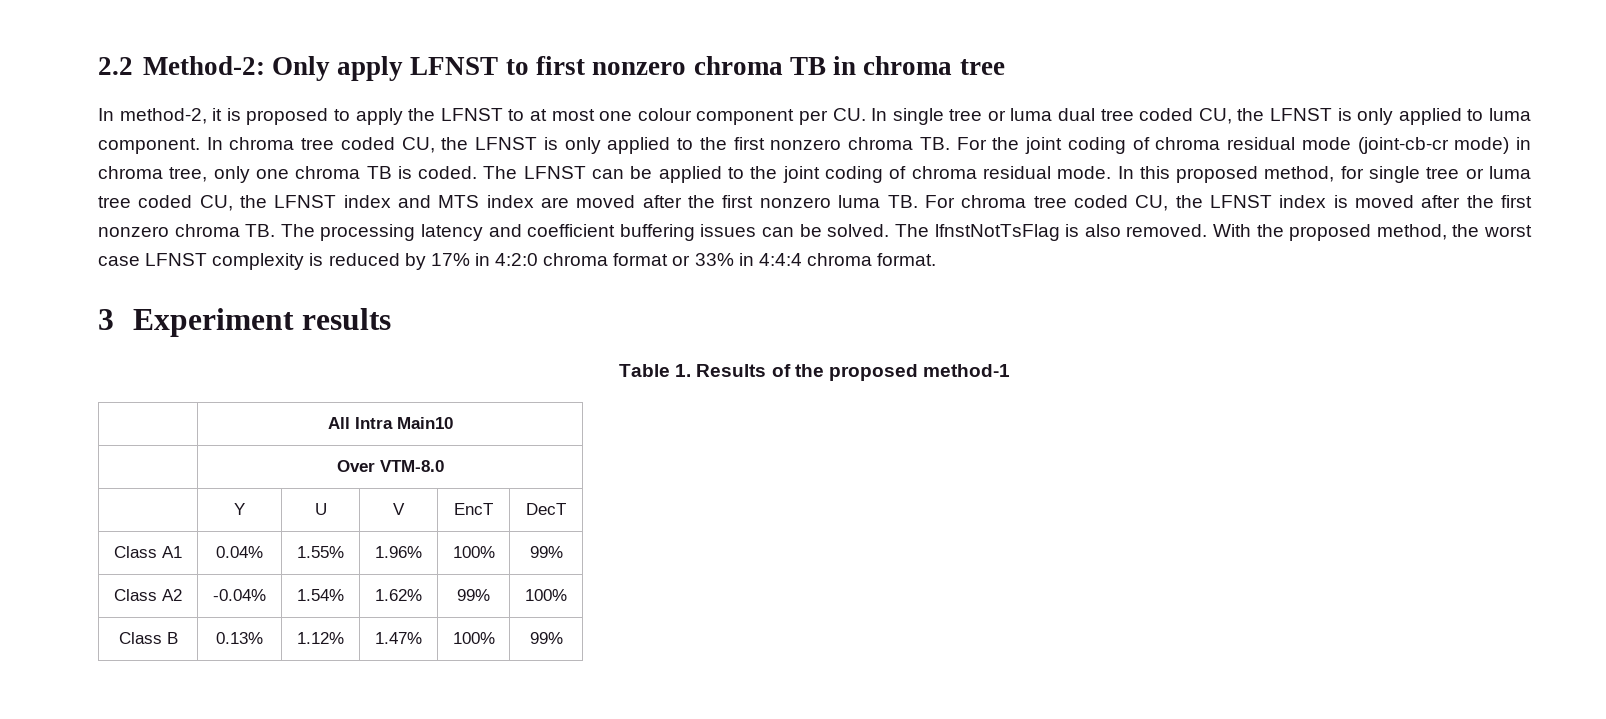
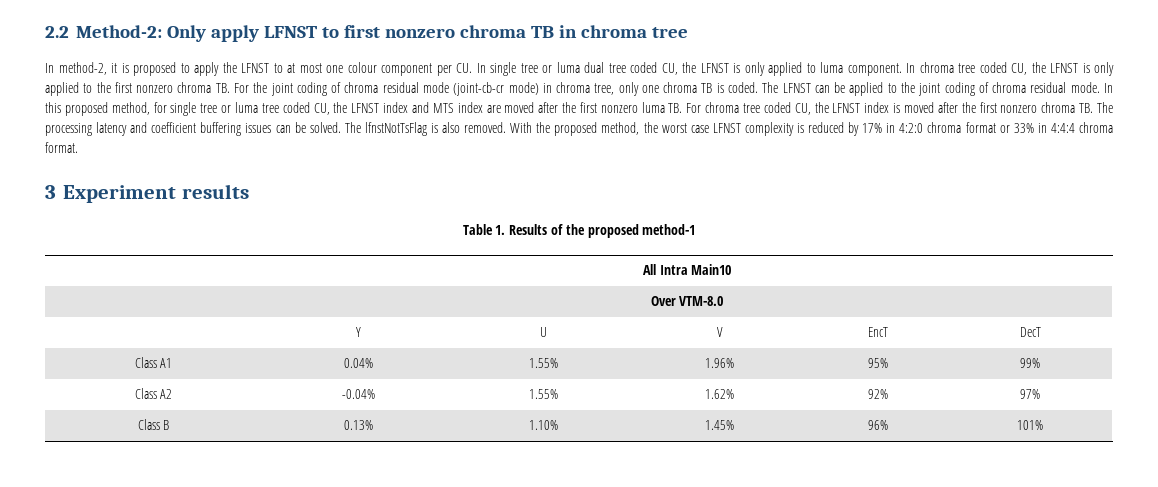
- Class A1 | 0.04% | 1.55% | 1.96% | 100% | 99%
+ Class A1 | 0.04% | 1.55% | 1.96% | 95% | 99%
- Class A2 | -0.04% | 1.54% | 1.62% | 99% | 100%
+ Class A2 | -0.04% | 1.55% | 1.62% | 92% | 97%
- Class B | 0.13% | 1.12% | 1.47% | 100% | 99%
+ Class B | 0.13% | 1.10% | 1.45% | 96% | 101%

